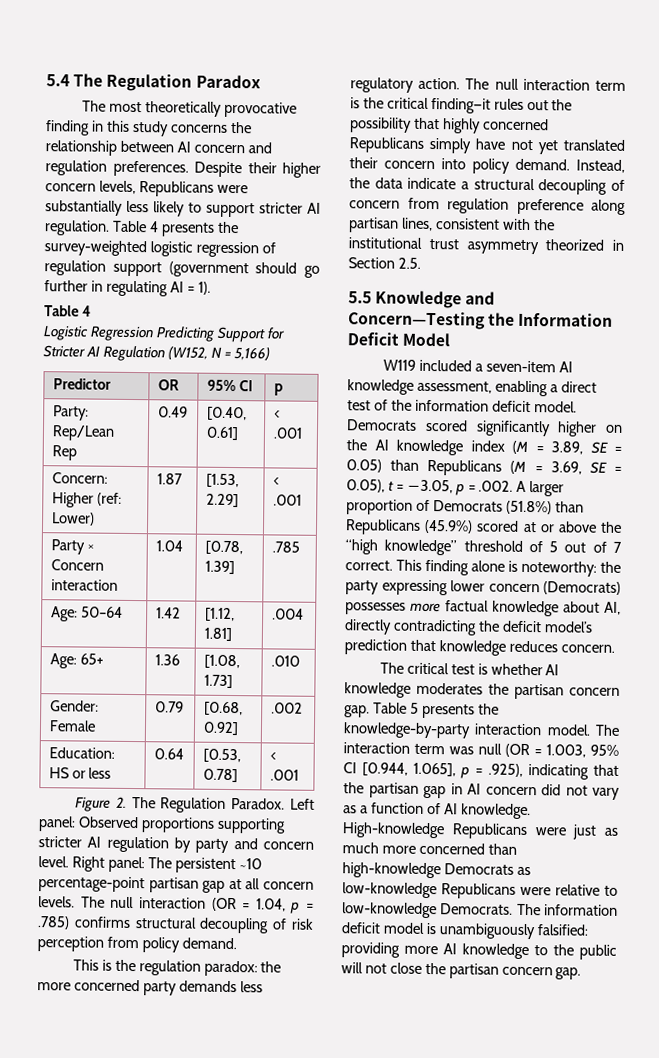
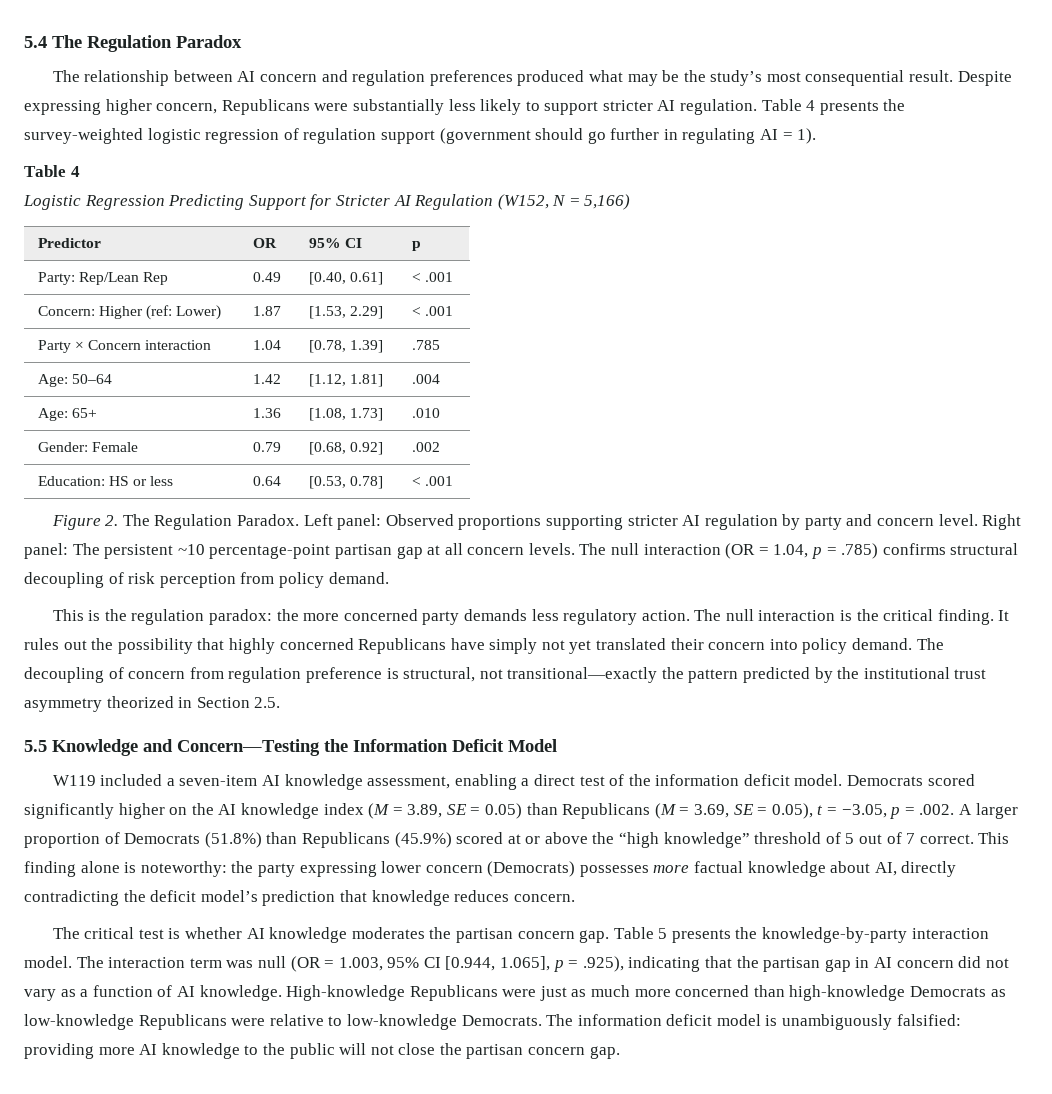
- The most theoretically provocative finding in this study concerns the relationship between AI concern and regulation preferences. Despite their higher concern levels, Republicans were substantially less likely to support stricter AI regulation.
+ The relationship between AI concern and regulation preferences produced what may be the study’s most consequential result. Despite expressing higher concern, Republicans were substantially less likely to support stricter AI regulation.
- The null interaction term is the critical finding—it rules out the possibility that highly concerned Republicans simply have not yet translated their concern into policy demand.
+ The null interaction is the critical finding. It rules out the possibility that highly concerned Republicans have simply not yet translated their concern into policy demand.
- Instead, the data indicate a structural decoupling of concern from regulation preference along partisan lines, consistent with the institutional trust asymmetry theorized in Section 2.5.
+ The decoupling of concern from regulation preference is structural, not transitional—exactly the pattern predicted by the institutional trust asymmetry theorized in Section 2.5.

